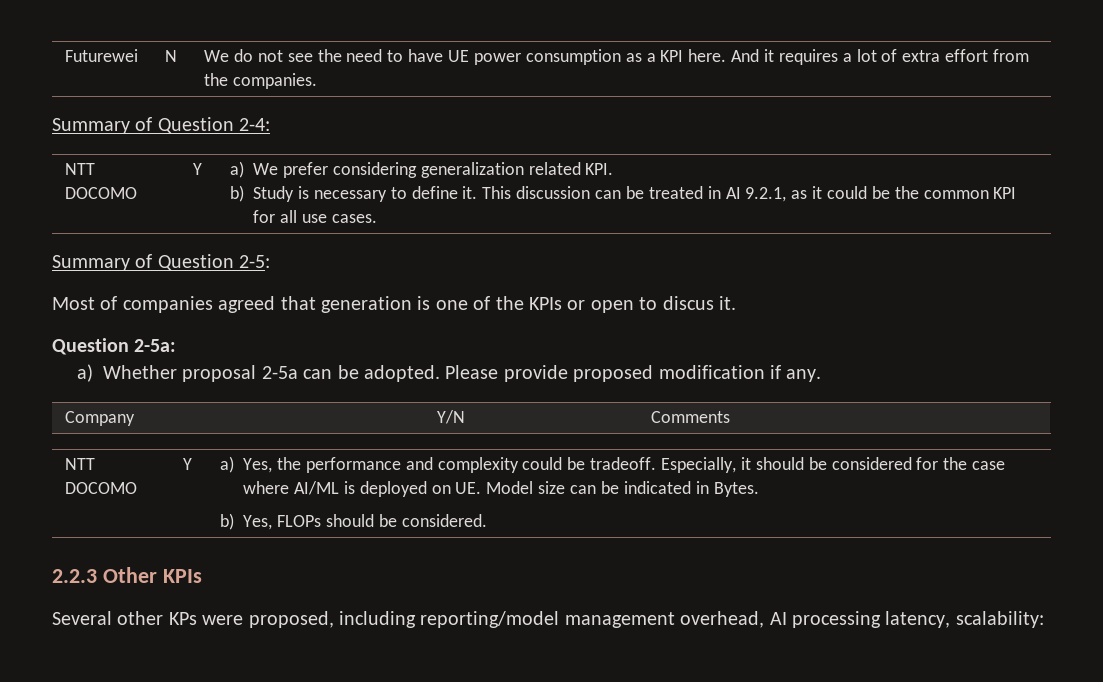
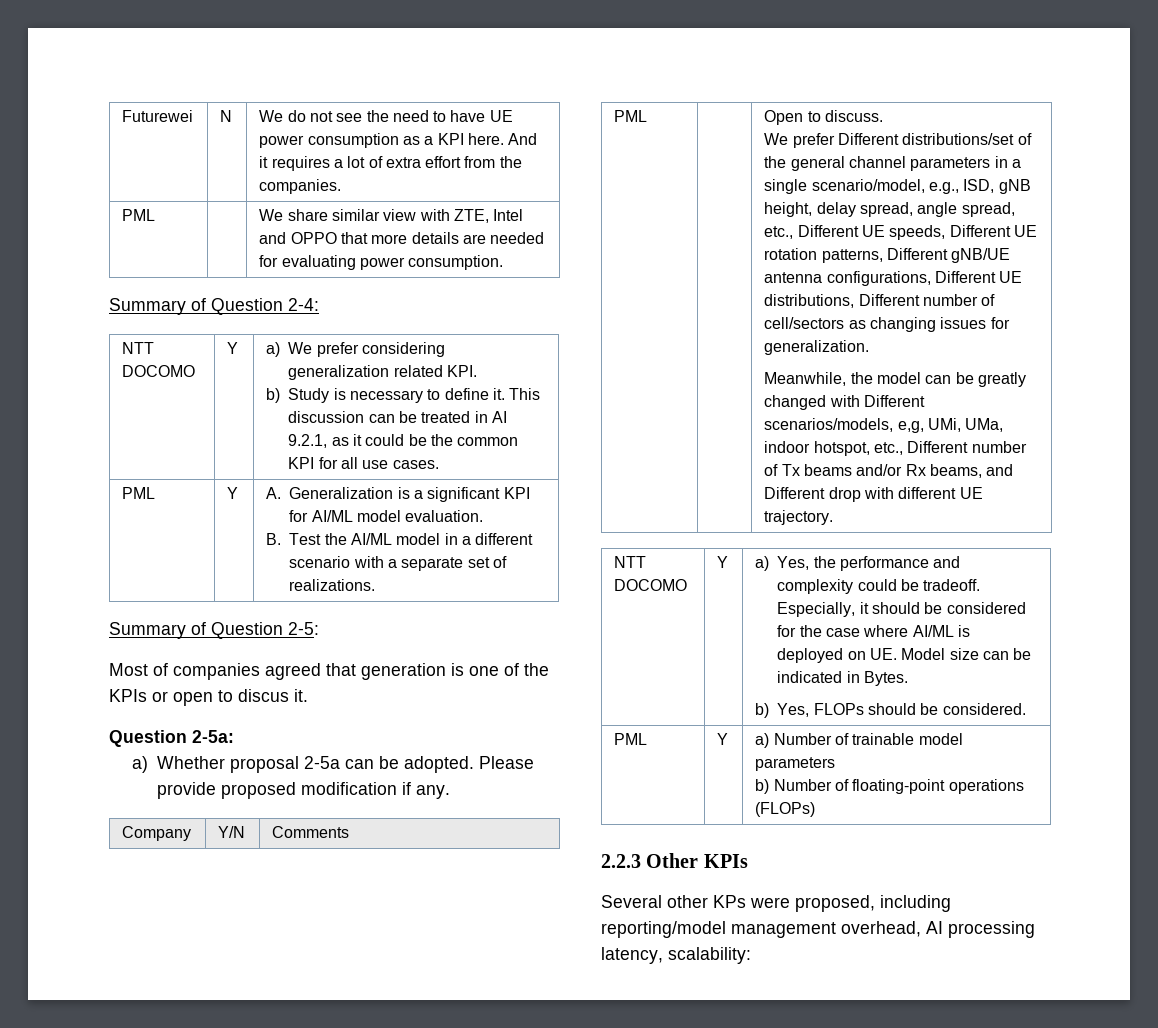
+ PML | | We share similar view with ZTE, Intel and OPPO that more details are needed for evaluating power consumption.
+ PML | Y | A. Generalization is a significant KPI for AI/ML model evaluation.
+ B. Test the AI/ML model in a different scenario with a separate set of realizations.
+ PML | | Open to discuss.
+ We prefer Different distributions/set of the general channel parameters in a single scenario/model, e.g., ISD, gNB height, delay spread, angle spread, etc., Different UE speeds, Different UE rotation patterns, Different gNB/UE antenna configurations, Different UE distributions, Different number of cell/sectors as changing issues for generalization.
+ Meanwhile, the model can be greatly changed with Different scenarios/models, e,g, UMi, UMa, indoor hotspot, etc., Different number of Tx beams and/or Rx beams, and Different drop with different UE trajectory.
+ PML | Y | a) Number of trainable model parameters
+ b) Number of floating-point operations (FLOPs)

